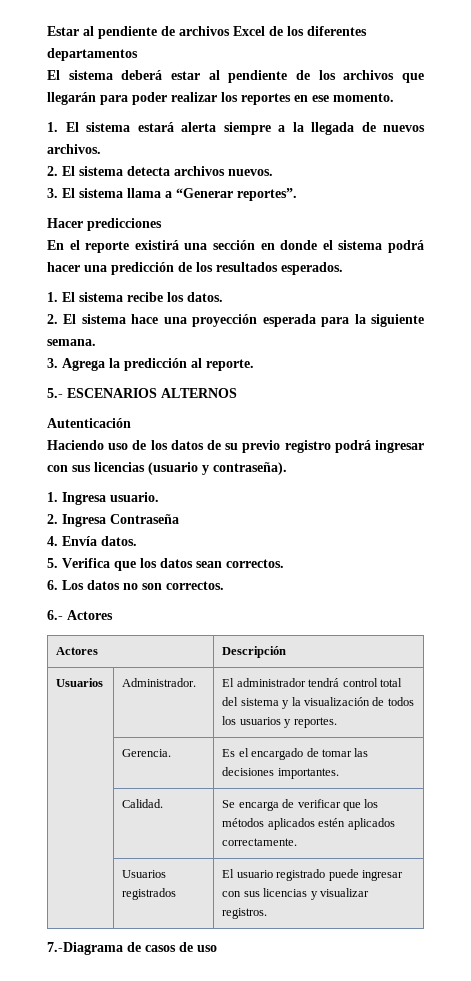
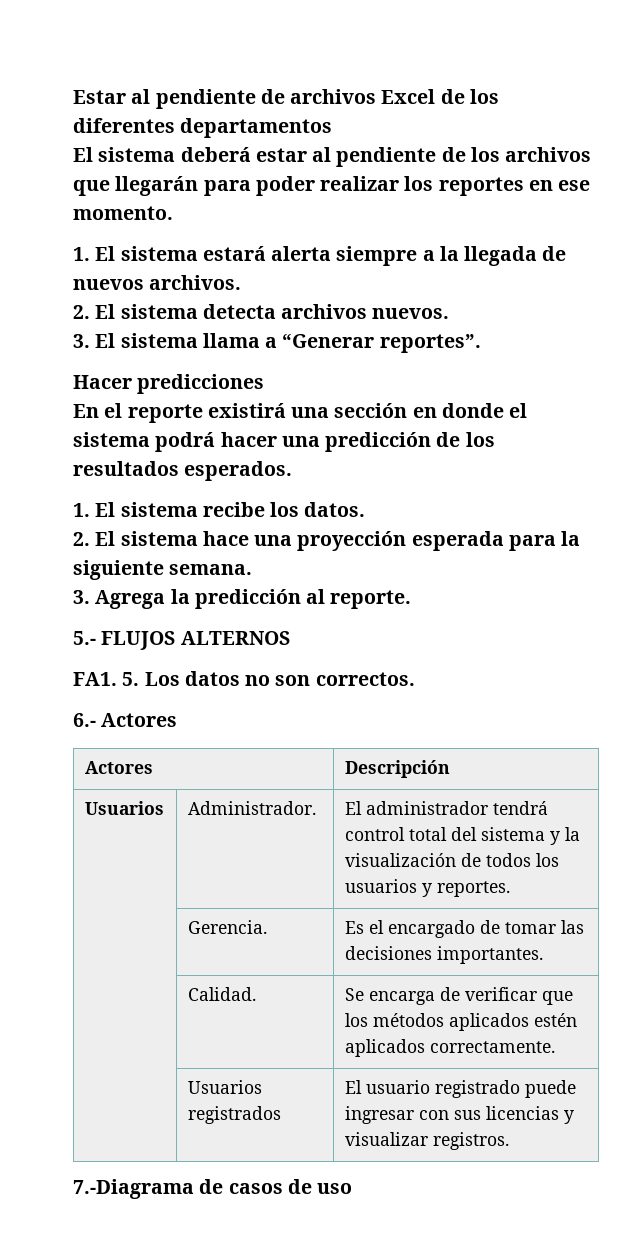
- 5.- ESCENARIOS ALTERNOS
+ 5.- FLUJOS ALTERNOS
- Autenticación
- Haciendo uso de los datos de su previo registro podrá ingresar con sus licencias (usuario y contraseña).
- 1. Ingresa usuario.
- 2. Ingresa Contraseña
- 4. Envía datos.
- 5. Verifica que los datos sean correctos.
- 6. Los datos no son correctos.
+ FA1. 5. Los datos no son correctos.

